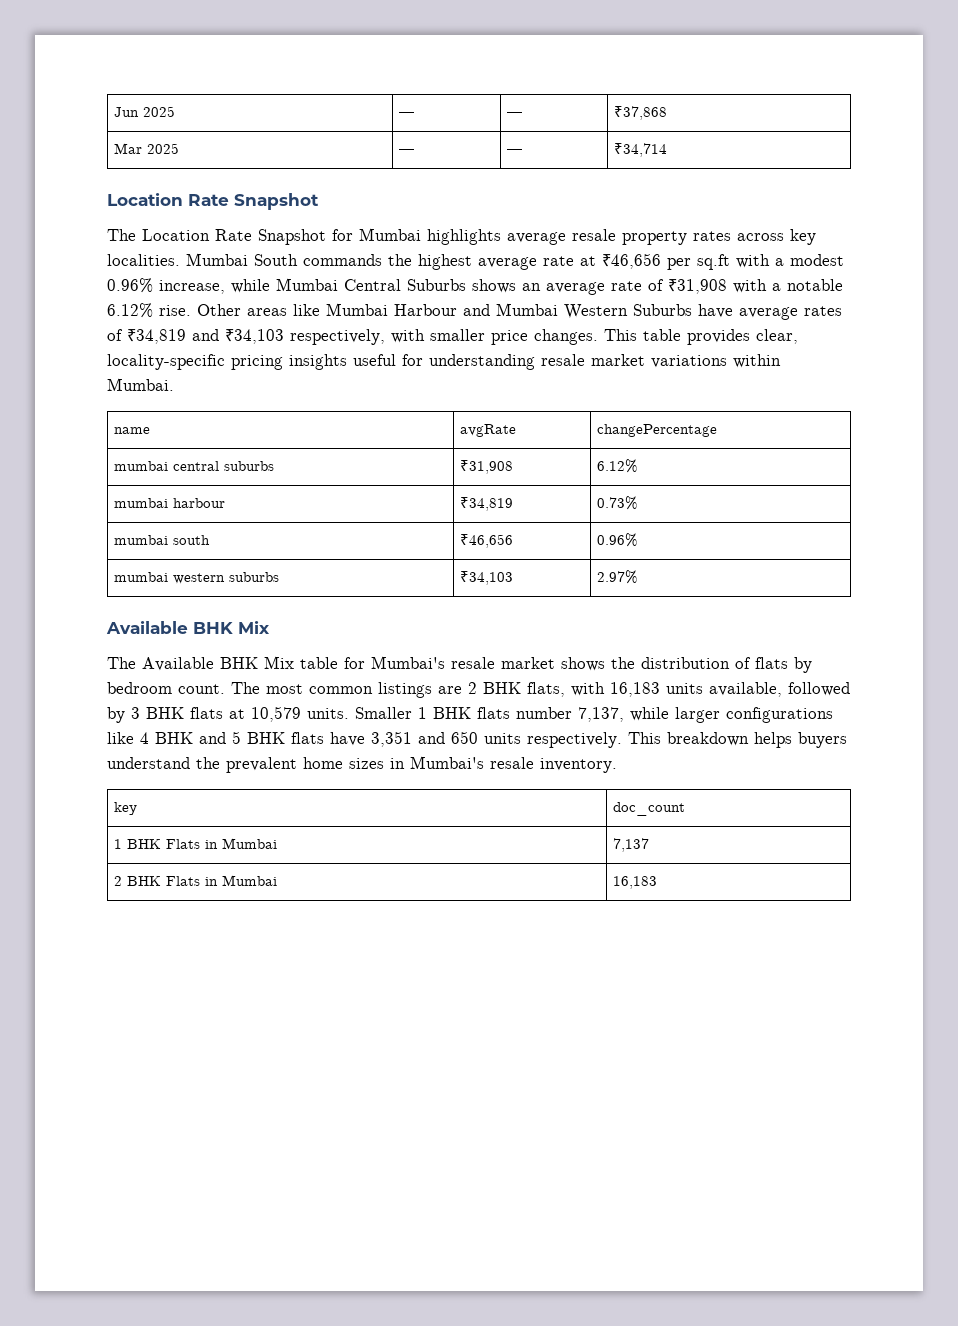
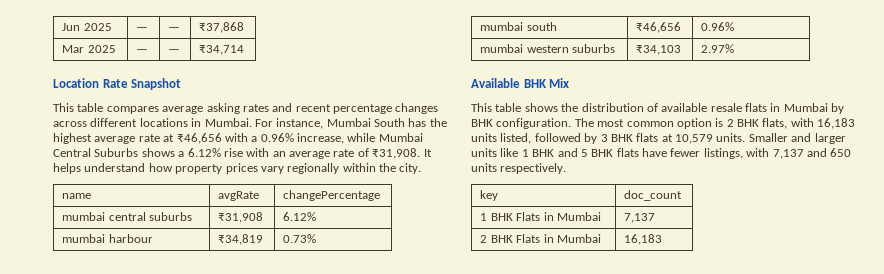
- The Location Rate Snapshot for Mumbai highlights average resale property rates across key localities. Mumbai South commands the highest average rate at ₹46,656 per sq.ft with a modest 0.96% increase, while Mumbai Central Suburbs shows an average rate of ₹31,908 with a notable 6.12% rise. Other areas like Mumbai Harbour and Mumbai Western Suburbs have average rates of ₹34,819 and ₹34,103 respectively, with smaller price changes. This table provides clear, locality-specific pricing insights useful for understanding resale market variations within Mumbai.
+ This table compares average asking rates and recent percentage changes across different locations in Mumbai. For instance, Mumbai South has the highest average rate at ₹46,656 with a 0.96% increase, while Mumbai Central Suburbs shows a 6.12% rise with an average rate of ₹31,908. It helps understand how property prices vary regionally within the city.
- The Available BHK Mix table for Mumbai's resale market shows the distribution of flats by bedroom count.
+ This table shows the distribution of available resale flats in Mumbai by BHK configuration.
- The most common listings are 2 BHK flats, with 16,183 units available, followed by 3 BHK flats at 10,579 units.
+ The most common option is 2 BHK flats, with 16,183 units listed, followed by 3 BHK flats at 10,579 units.
- Smaller 1 BHK flats number 7,137, while larger configurations like 4 BHK and 5 BHK flats have 3,351 and 650 units respectively. This breakdown helps buyers understand the prevalent home sizes in Mumbai's resale inventory.
+ Smaller and larger units like 1 BHK and 5 BHK flats have fewer listings, with 7,137 and 650 units respectively.

